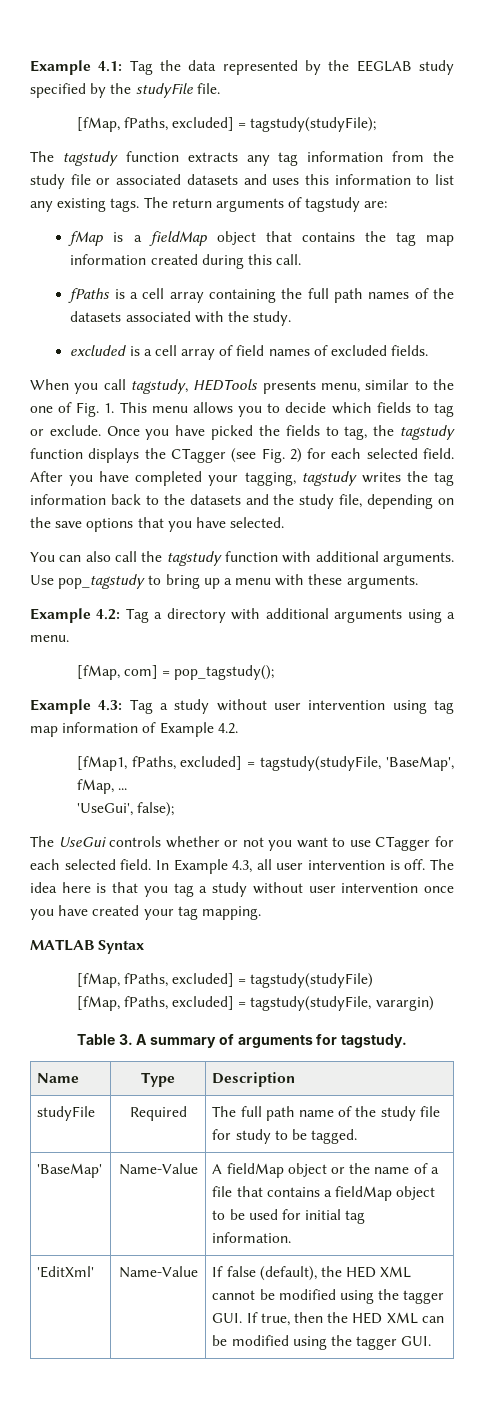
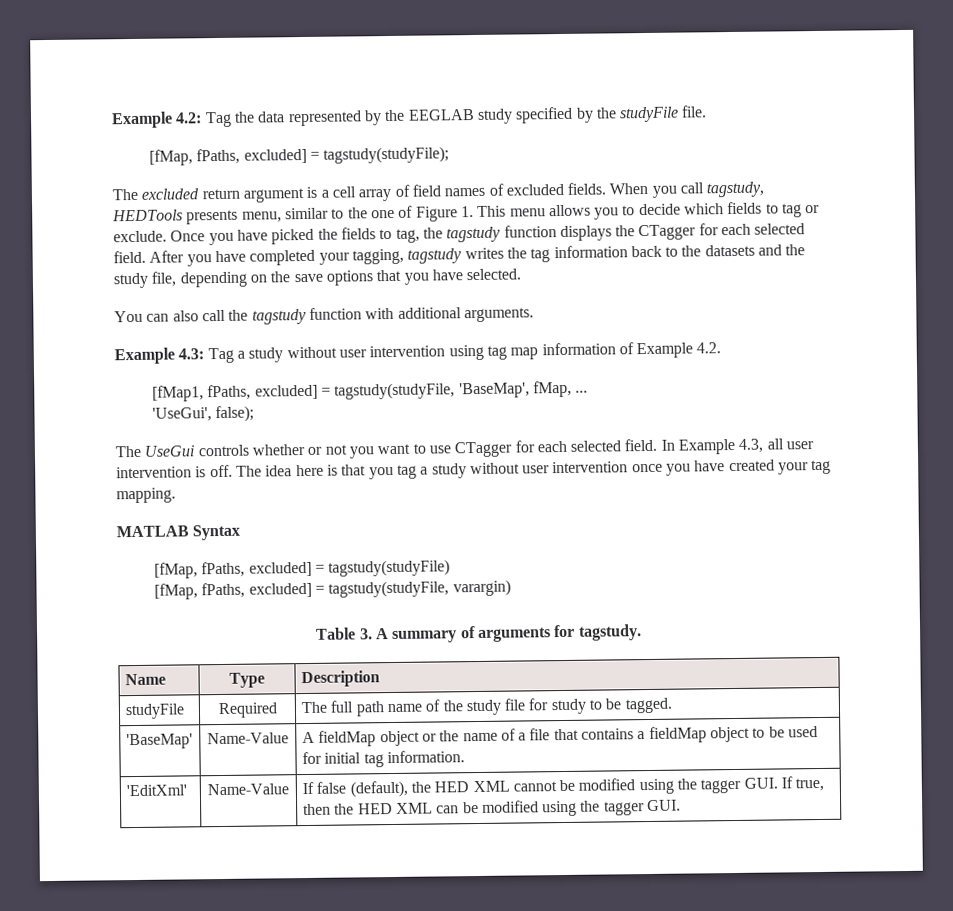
- Example 4.1: Tag the data represented by the EEGLAB study specified by the studyFile file.
+ Example 4.2: Tag the data represented by the EEGLAB study specified by the studyFile file.
- The tagstudy function extracts any tag information from the study file or associated datasets and uses this information to list any existing tags. The return arguments of tagstudy are:
- fMap is a fieldMap object that contains the tag map information created during this call.
- fPaths is a cell array containing the full path names of the datasets associated with the study.
- excluded is a cell array of field names of excluded fields.
- When you call tagstudy, HEDTools presents menu, similar to the one of Fig. 1. This menu allows you to decide which fields to tag or exclude.
+ The excluded return argument is a cell array of field names of excluded fields. When you call tagstudy, HEDTools presents menu, similar to the one of Figure 1. This menu allows you to decide which fields to tag or exclude.
- Once you have picked the fields to tag, the tagstudy function displays the CTagger (see Fig. 2) for each selected field.
+ Once you have picked the fields to tag, the tagstudy function displays the CTagger for each selected field.
- Use pop_tagstudy to bring up a menu with these arguments.
- Example 4.2: Tag a directory with additional arguments using a menu.
- [fMap, com] = pop_tagstudy();

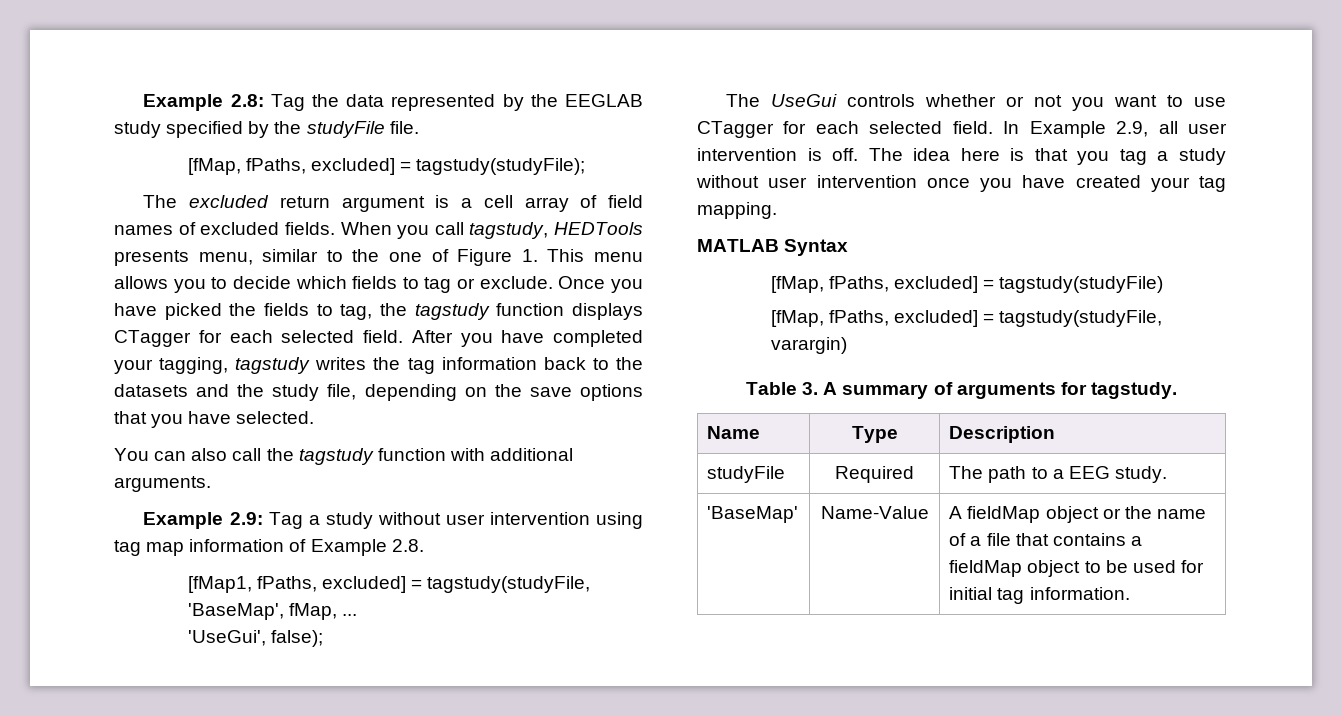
- Example 4.2: Tag the data represented by the EEGLAB study specified by the studyFile file.
+ Example 2.8: Tag the data represented by the EEGLAB study specified by the studyFile file.
- Once you have picked the fields to tag, the tagstudy function displays the CTagger for each selected field.
+ Once you have picked the fields to tag, the tagstudy function displays CTagger for each selected field.
- Example 4.3: Tag a study without user intervention using tag map information of Example 4.2.
+ Example 2.9: Tag a study without user intervention using tag map information of Example 2.8.
- In Example 4.3, all user intervention is off.
+ In Example 2.9, all user intervention is off.
- studyFile | Required | The full path name of the study file for study to be tagged.
+ studyFile | Required | The path to a EEG study.
- 'EditXml' | Name-Value | If false (default), the HED XML cannot be modified using the tagger GUI. If true, then the HED XML can be modified using the tagger GUI.

